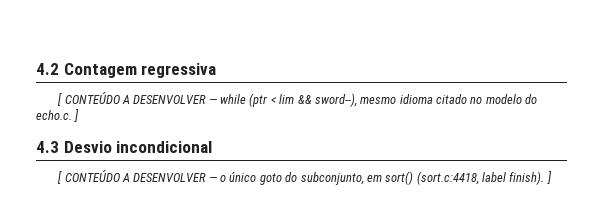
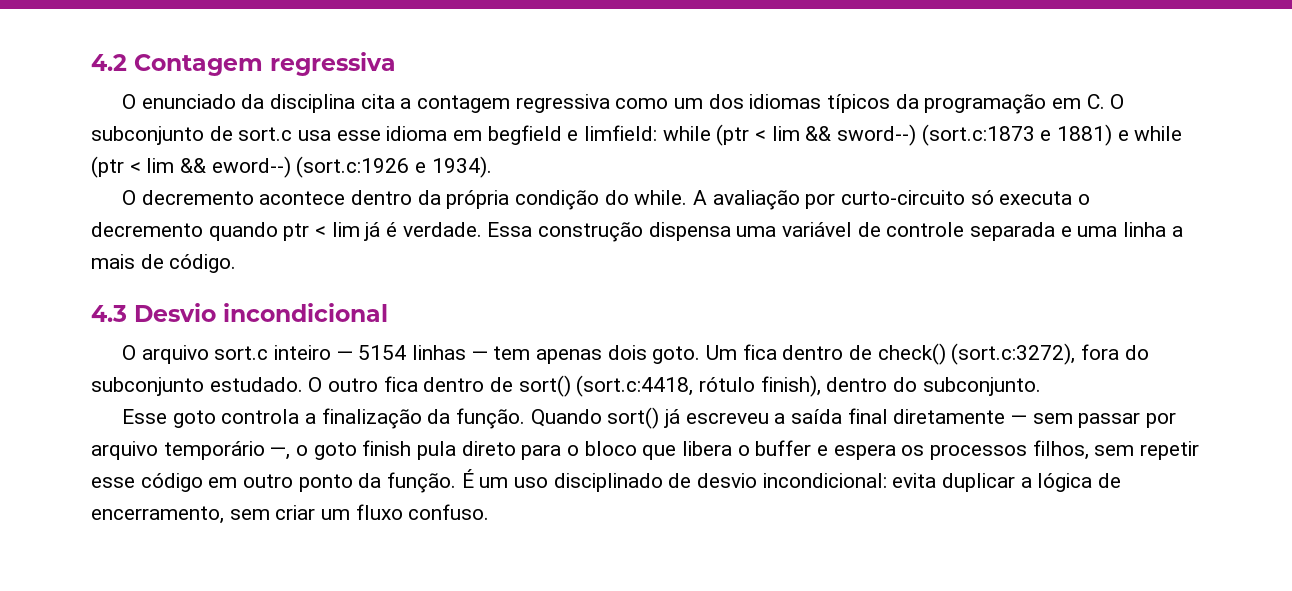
- [ CONTEÚDO A DESENVOLVER — while (ptr < lim && sword--), mesmo idioma citado no modelo do echo.c. ]
+ O enunciado da disciplina cita a contagem regressiva como um dos idiomas típicos da programação em C. O subconjunto de sort.c usa esse idioma em begfield e limfield: while (ptr < lim && sword--) (sort.c:1873 e 1881) e while (ptr < lim && eword--) (sort.c:1926 e 1934).
+ O decremento acontece dentro da própria condição do while. A avaliação por curto-circuito só executa o decremento quando ptr < lim já é verdade. Essa construção dispensa uma variável de controle separada e uma linha a mais de código.
  4.3 Desvio incondicional
- [ CONTEÚDO A DESENVOLVER — o único goto do subconjunto, em sort() (sort.c:4418, label finish). ]
+ O arquivo sort.c inteiro — 5154 linhas — tem apenas dois goto. Um fica dentro de check() (sort.c:3272), fora do subconjunto estudado. O outro fica dentro de sort() (sort.c:4418, rótulo finish), dentro do subconjunto.
+ Esse goto controla a finalização da função. Quando sort() já escreveu a saída final diretamente — sem passar por arquivo temporário —, o goto finish pula direto para o bloco que libera o buffer e espera os processos filhos, sem repetir esse código em outro ponto da função. É um uso disciplinado de desvio incondicional: evita duplicar a lógica de encerramento, sem criar um fluxo confuso.

